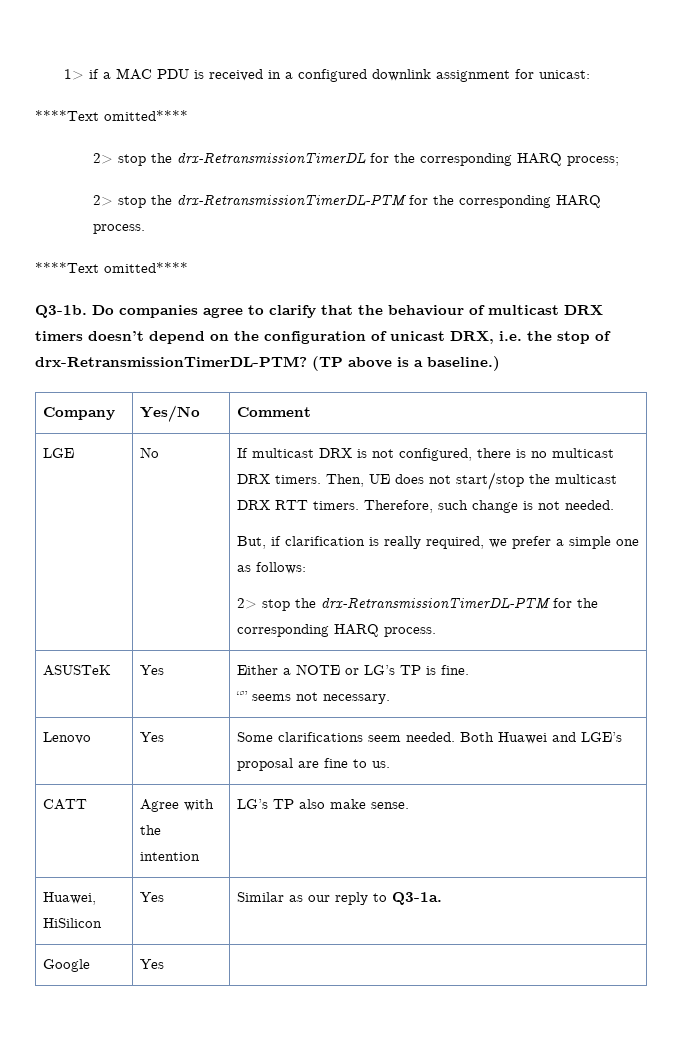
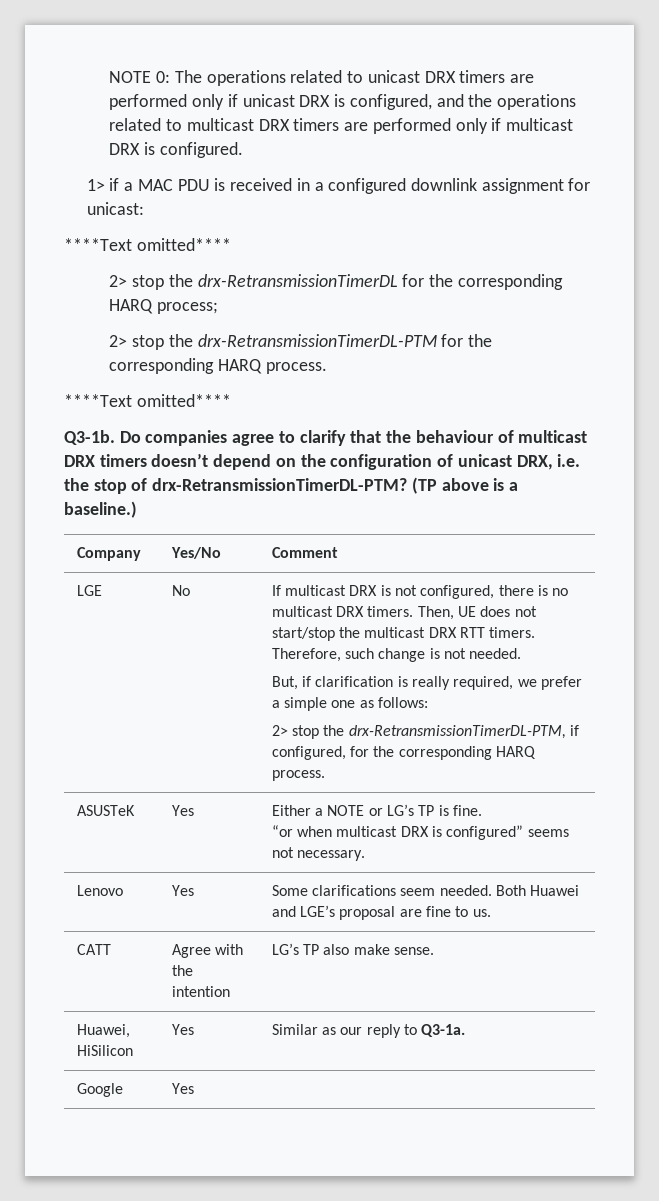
+ NOTE 0: The operations related to unicast DRX timers are performed only if unicast DRX is configured, and the operations related to multicast DRX timers are performed only if multicast DRX is configured.
  But, if clarification is really required, we prefer a simple one as follows:
- 2> stop the drx-RetransmissionTimerDL-PTM for the corresponding HARQ process.
+ 2> stop the drx-RetransmissionTimerDL-PTM, if configured, for the corresponding HARQ process.
  ASUSTeK | Yes | Either a NOTE or LG’s TP is fine.
- “” seems not necessary.
+ “or when multicast DRX is configured” seems not necessary.

